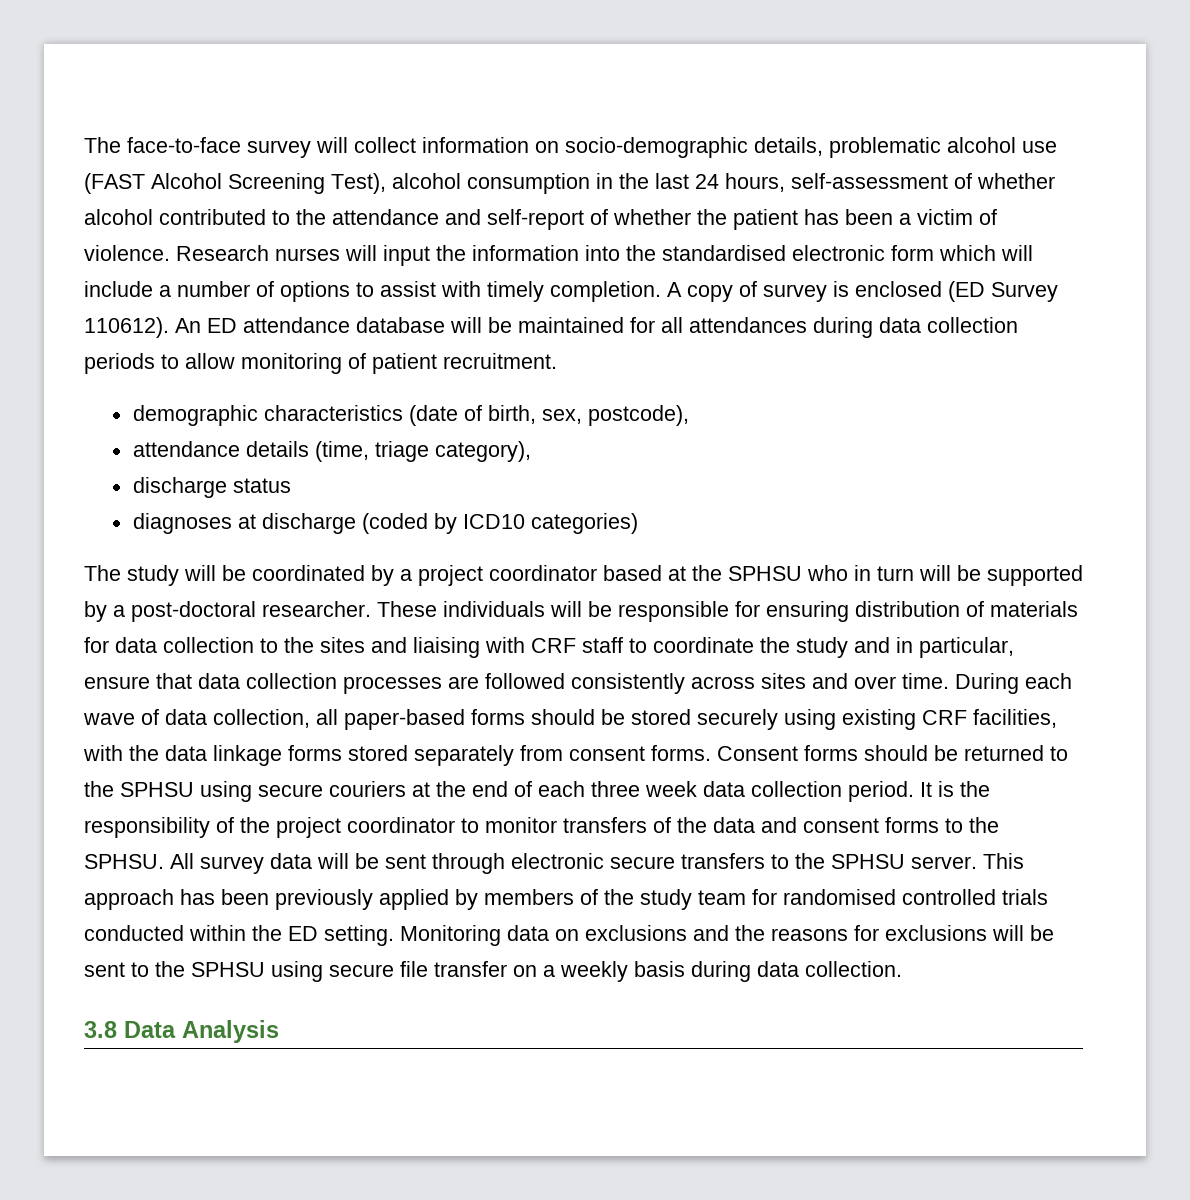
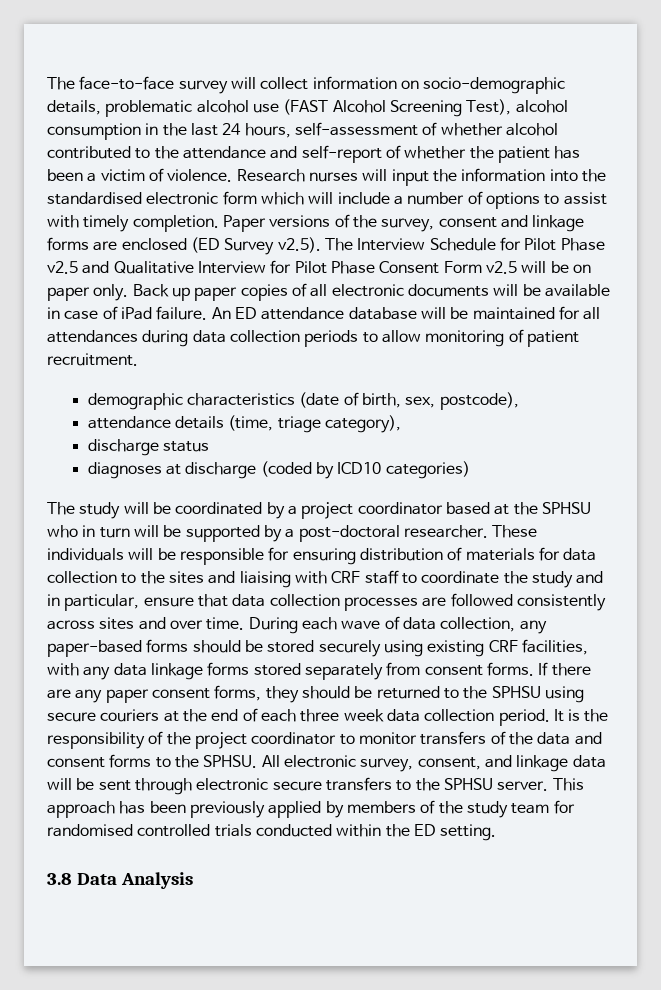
- A copy of survey is enclosed (ED Survey 110612).
+ Paper versions of the survey, consent and linkage forms are enclosed (ED Survey v2.5). The Interview Schedule for Pilot Phase v2.5 and Qualitative Interview for Pilot Phase Consent Form v2.5 will be on paper only. Back up paper copies of all electronic documents will be available in case of iPad failure.
- During each wave of data collection, all paper-based forms should be stored securely using existing CRF facilities, with the data linkage forms stored separately from consent forms.
+ During each wave of data collection, any paper-based forms should be stored securely using existing CRF facilities, with any data linkage forms stored separately from consent forms.
- Consent forms should be returned to the SPHSU using secure couriers at the end of each three week data collection period.
+ If there are any paper consent forms, they should be returned to the SPHSU using secure couriers at the end of each three week data collection period.
- All survey data will be sent through electronic secure transfers to the SPHSU server.
+ All electronic survey, consent, and linkage data will be sent through electronic secure transfers to the SPHSU server.
- Monitoring data on exclusions and the reasons for exclusions will be sent to the SPHSU using secure file transfer on a weekly basis during data collection.

